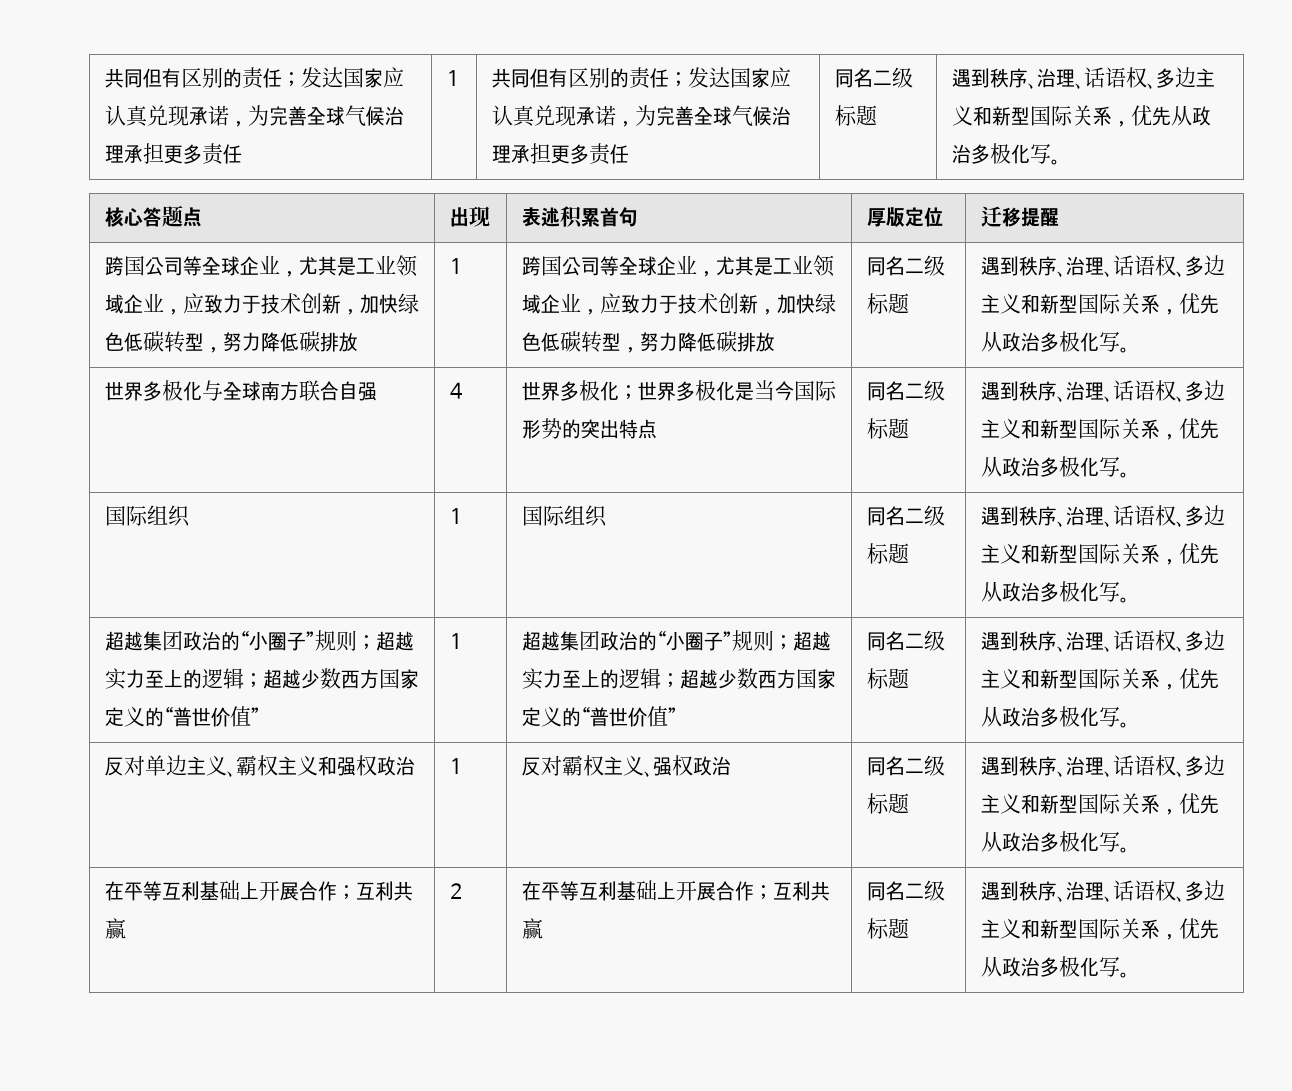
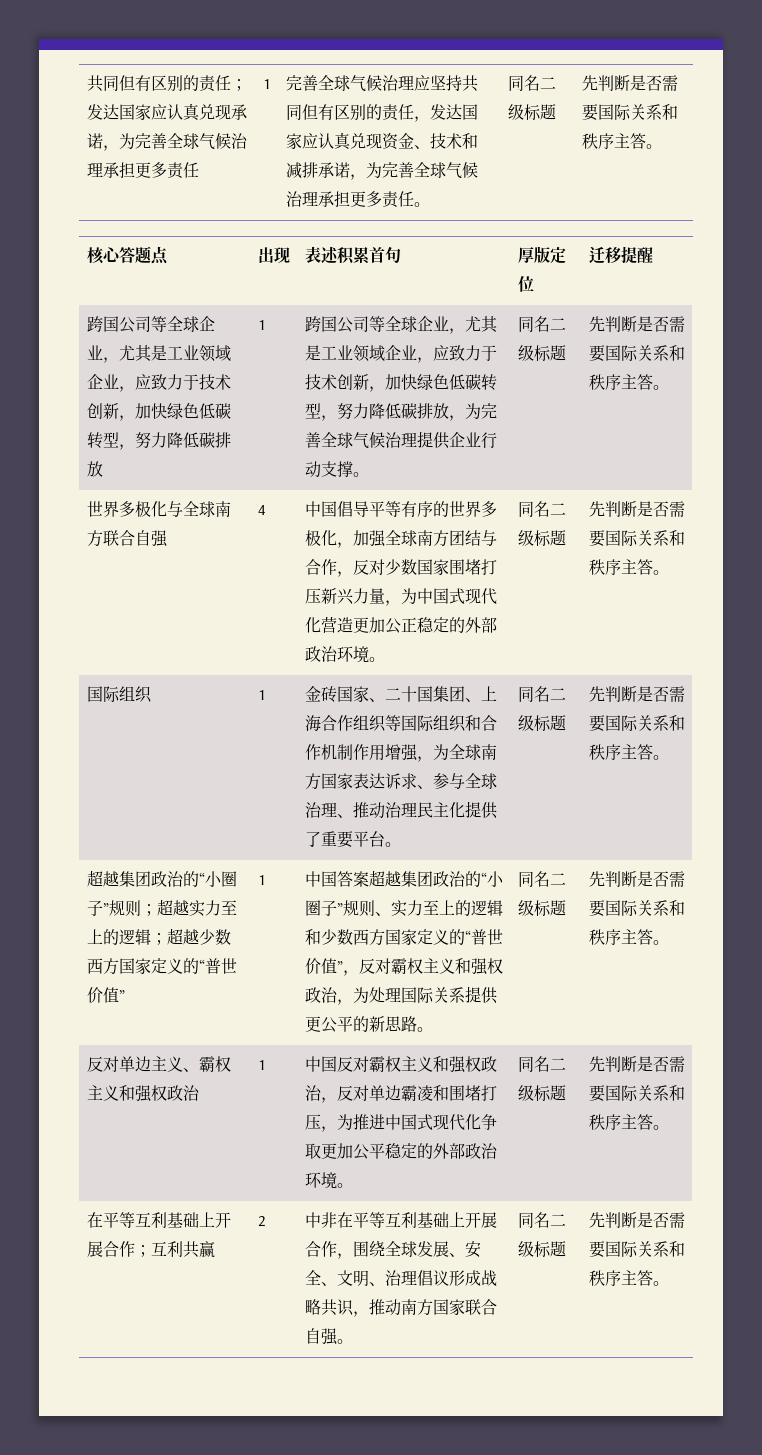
- 共同但有区别的责任；发达国家应认真兑现承诺，为完善全球气候治理承担更多责任 | 同名二级标题 | 遇到秩序、治理、话语权、多边主义和新型国际关系，优先从政治多极化写。
+ 完善全球气候治理应坚持共同但有区别的责任，发达国家应认真兑现资金、技术和减排承诺，为完善全球气候治理承担更多责任。 | 同名二级标题 | 先判断是否需要国际关系和秩序主答。
- 跨国公司等全球企业，尤其是工业领域企业，应致力于技术创新，加快绿色低碳转型，努力降低碳排放 | 同名二级标题 | 遇到秩序、治理、话语权、多边主义和新型国际关系，优先从政治多极化写。
+ 跨国公司等全球企业，尤其是工业领域企业，应致力于技术创新，加快绿色低碳转型，努力降低碳排放，为完善全球气候治理提供企业行动支撑。 | 同名二级标题 | 先判断是否需要国际关系和秩序主答。
- 世界多极化；世界多极化是当今国际形势的突出特点 | 同名二级标题 | 遇到秩序、治理、话语权、多边主义和新型国际关系，优先从政治多极化写。
- 国际组织 | 1 | 国际组织 | 同名二级标题 | 遇到秩序、治理、话语权、多边主义和新型国际关系，优先从政治多极化写。
+ 中国倡导平等有序的世界多极化，加强全球南方团结与合作，反对少数国家围堵打压新兴力量，为中国式现代化营造更加公正稳定的外部政治环境。 | 同名二级标题 | 先判断是否需要国际关系和秩序主答。
+ 国际组织 | 1 | 金砖国家、二十国集团、上海合作组织等国际组织和合作机制作用增强，为全球南方国家表达诉求、参与全球治理、推动治理民主化提供了重要平台。 | 同名二级标题 | 先判断是否需要国际关系和秩序主答。
- 超越集团政治的“小圈子”规则；超越实力至上的逻辑；超越少数西方国家定义的“普世价值” | 同名二级标题 | 遇到秩序、治理、话语权、多边主义和新型国际关系，优先从政治多极化写。
+ 中国答案超越集团政治的“小圈子”规则、实力至上的逻辑和少数西方国家定义的“普世价值”，反对霸权主义和强权政治，为处理国际关系提供更公平的新思路。 | 同名二级标题 | 先判断是否需要国际关系和秩序主答。
- 反对霸权主义、强权政治 | 同名二级标题 | 遇到秩序、治理、话语权、多边主义和新型国际关系，优先从政治多极化写。
+ 中国反对霸权主义和强权政治，反对单边霸凌和围堵打压，为推进中国式现代化争取更加公平稳定的外部政治环境。 | 同名二级标题 | 先判断是否需要国际关系和秩序主答。
- 在平等互利基础上开展合作；互利共赢 | 同名二级标题 | 遇到秩序、治理、话语权、多边主义和新型国际关系，优先从政治多极化写。
+ 中非在平等互利基础上开展合作，围绕全球发展、安全、文明、治理倡议形成战略共识，推动南方国家联合自强。 | 同名二级标题 | 先判断是否需要国际关系和秩序主答。

